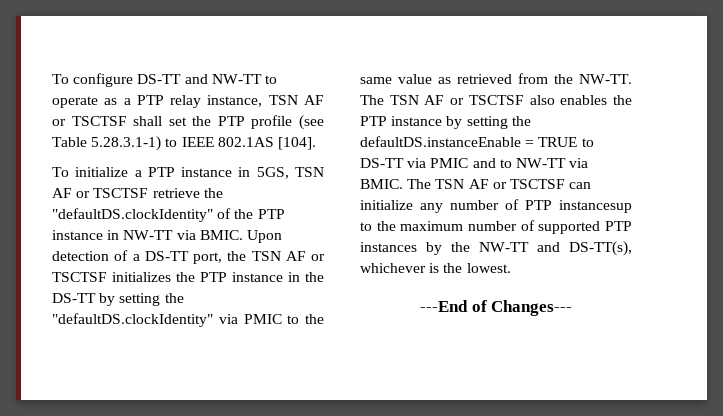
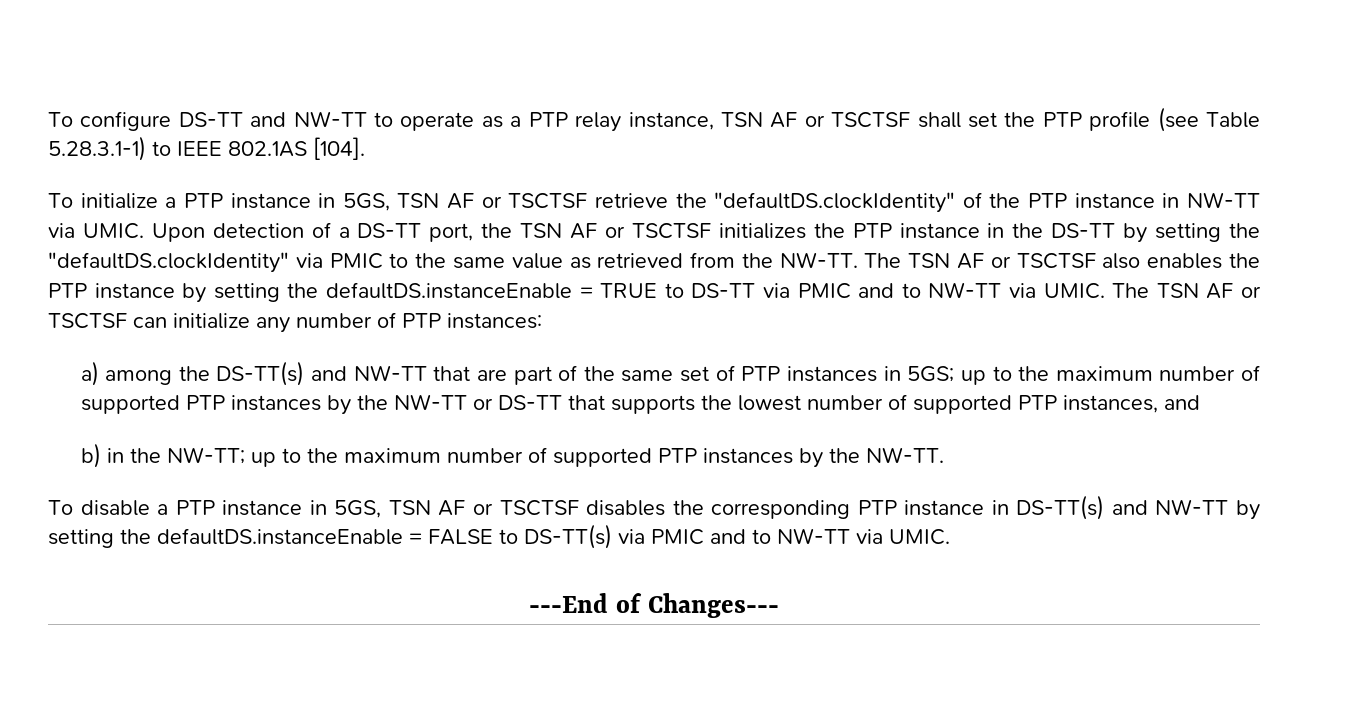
- To initialize a PTP instance in 5GS, TSN AF or TSCTSF retrieve the "defaultDS.clockIdentity" of the PTP instance in NW-TT via BMIC.
+ To initialize a PTP instance in 5GS, TSN AF or TSCTSF retrieve the "defaultDS.clockIdentity" of the PTP instance in NW-TT via UMIC.
- The TSN AF or TSCTSF also enables the PTP instance by setting the defaultDS.instanceEnable = TRUE to DS-TT via PMIC and to NW-TT via BMIC.
+ The TSN AF or TSCTSF also enables the PTP instance by setting the defaultDS.instanceEnable = TRUE to DS-TT via PMIC and to NW-TT via UMIC.
- The TSN AF or TSCTSF can initialize any number of PTP instancesup to the maximum number of supported PTP instances by the NW-TT and DS-TT(s), whichever is the lowest.
+ The TSN AF or TSCTSF can initialize any number of PTP instances:
+ a) among the DS-TT(s) and NW-TT that are part of the same set of PTP instances in 5GS; up to the maximum number of supported PTP instances by the NW-TT or DS-TT that supports the lowest number of supported PTP instances, and
+ b) in the NW-TT; up to the maximum number of supported PTP instances by the NW-TT.
+ To disable a PTP instance in 5GS, TSN AF or TSCTSF disables the corresponding PTP instance in DS-TT(s) and NW-TT by setting the defaultDS.instanceEnable = FALSE to DS-TT(s) via PMIC and to NW-TT via UMIC.

